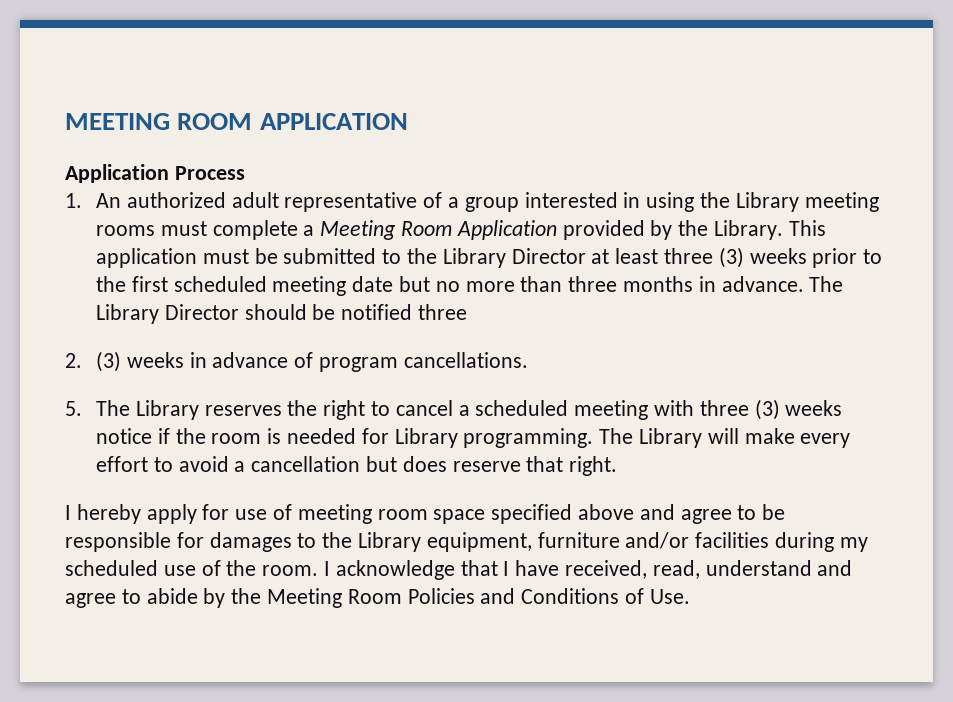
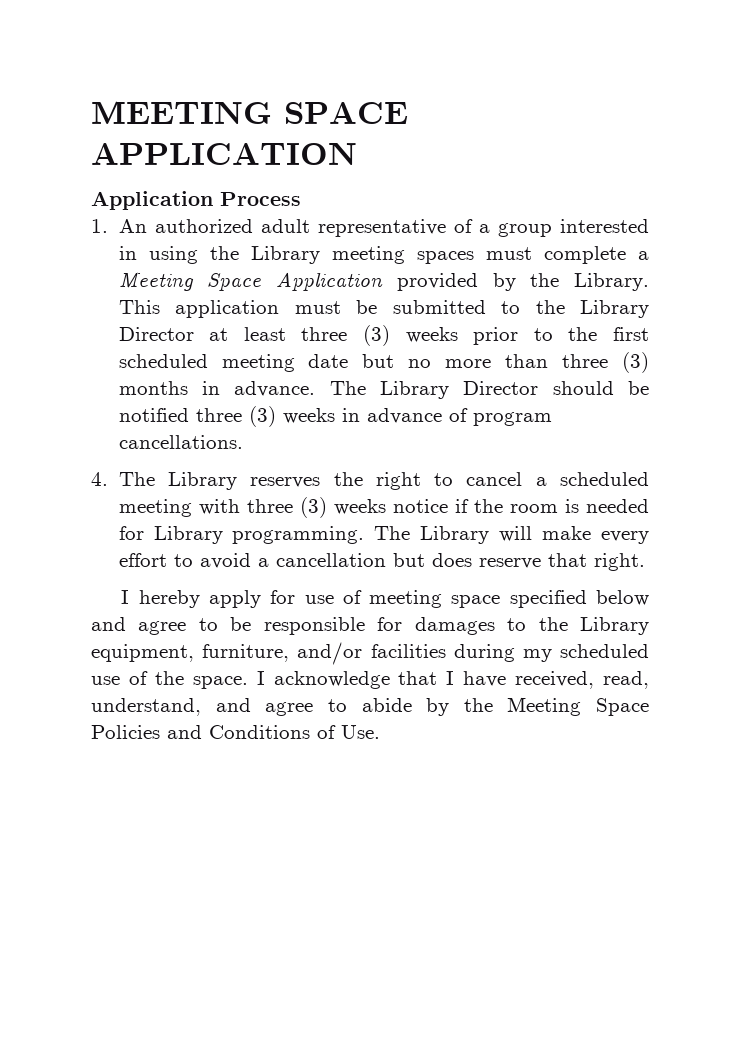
- MEETING ROOM APPLICATION
+ MEETING SPACE APPLICATION
- 1. An authorized adult representative of a group interested in using the Library meeting rooms must complete a Meeting Room Application provided by the Library.
+ 1. An authorized adult representative of a group interested in using the Library meeting spaces must complete a Meeting Space Application provided by the Library.
- This application must be submitted to the Library Director at least three (3) weeks prior to the first scheduled meeting date but no more than three months in advance.
+ This application must be submitted to the Library Director at least three (3) weeks prior to the first scheduled meeting date but no more than three (3) months in advance.
- The Library Director should be notified three
- 2. (3) weeks in advance of program cancellations.
+ The Library Director should be notified three (3) weeks in advance of program cancellations.
- 5. The Library reserves the right to cancel a scheduled meeting with three (3) weeks notice if the room is needed for Library programming.
+ 4. The Library reserves the right to cancel a scheduled meeting with three (3) weeks notice if the room is needed for Library programming.
- I hereby apply for use of meeting room space specified above and agree to be responsible for damages to the Library equipment, furniture and/or facilities during my scheduled use of the room.
+ I hereby apply for use of meeting space specified below and agree to be responsible for damages to the Library equipment, furniture, and/or facilities during my scheduled use of the space.
- I acknowledge that I have received, read, understand and agree to abide by the Meeting Room Policies and Conditions of Use.
+ I acknowledge that I have received, read, understand, and agree to abide by the Meeting Space Policies and Conditions of Use.

